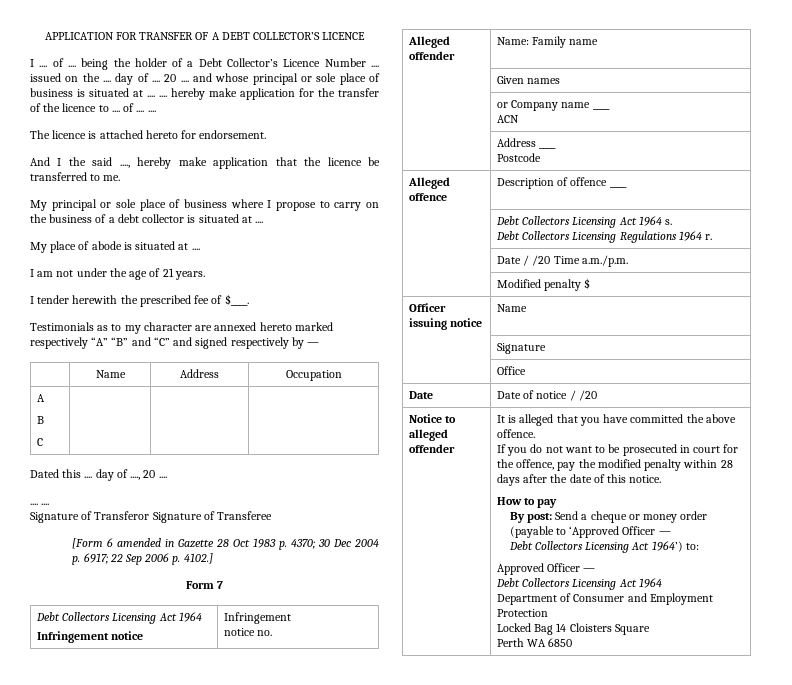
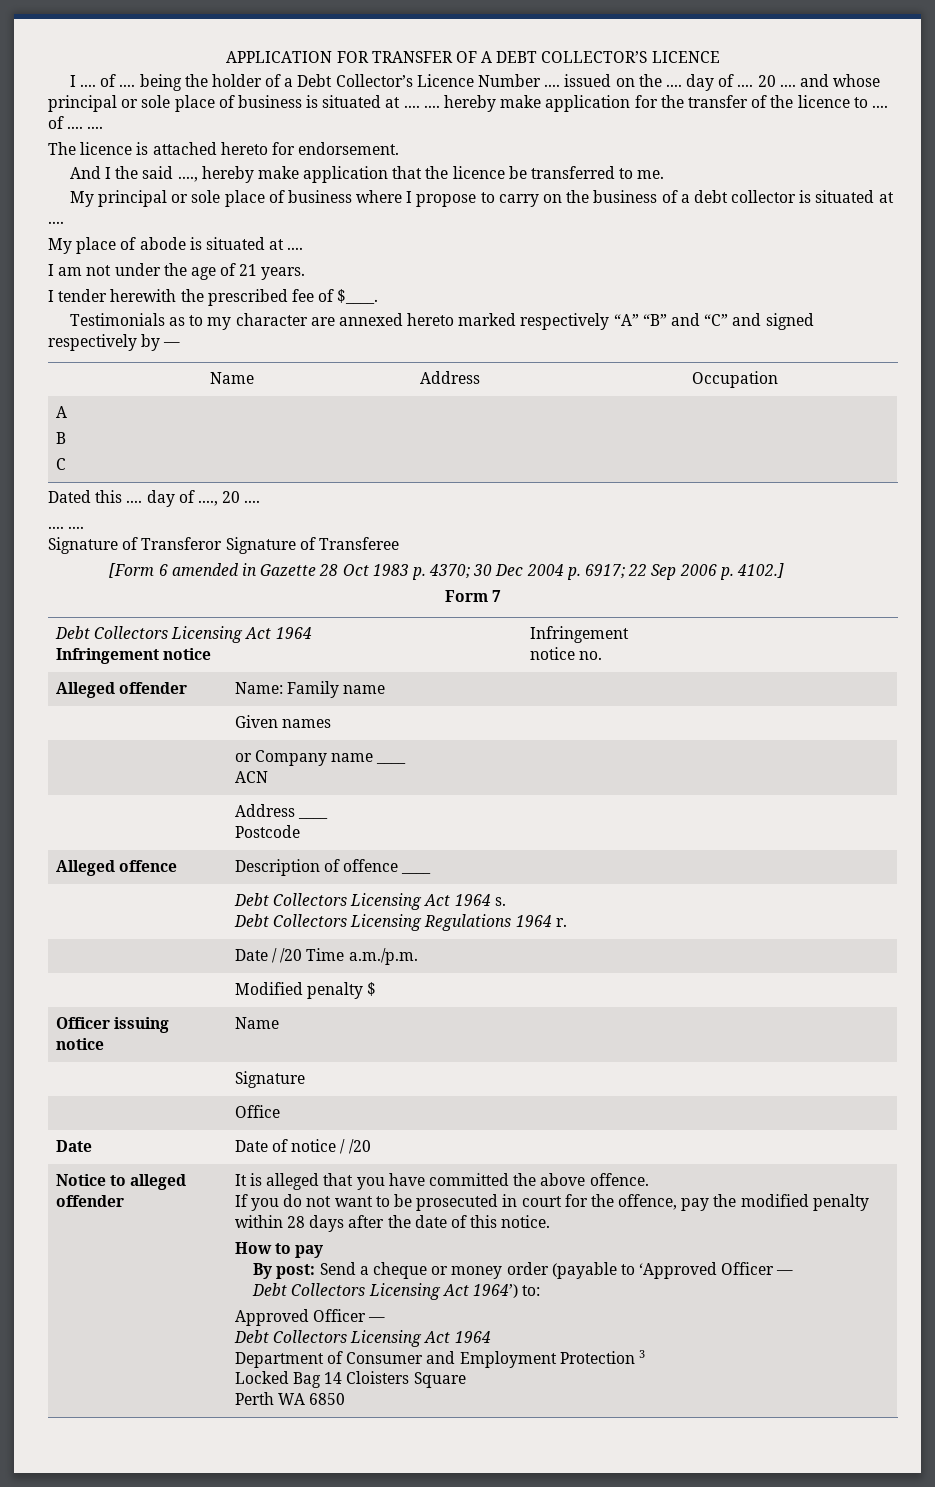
- Department of Consumer and Employment Protection
+ Department of Consumer and Employment Protection 3

